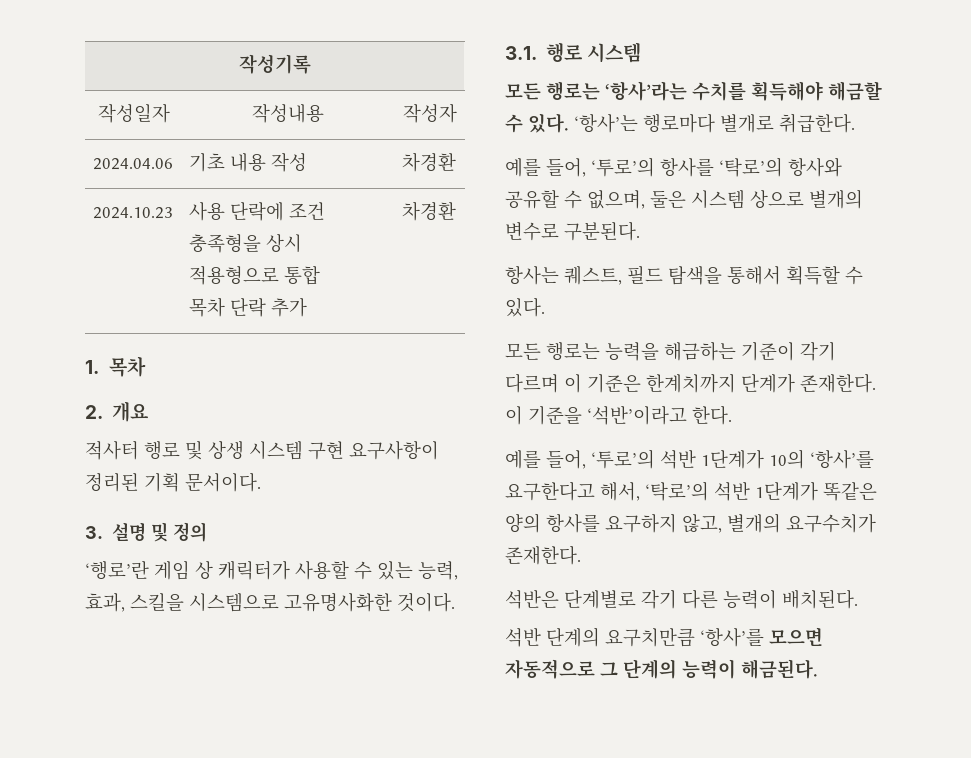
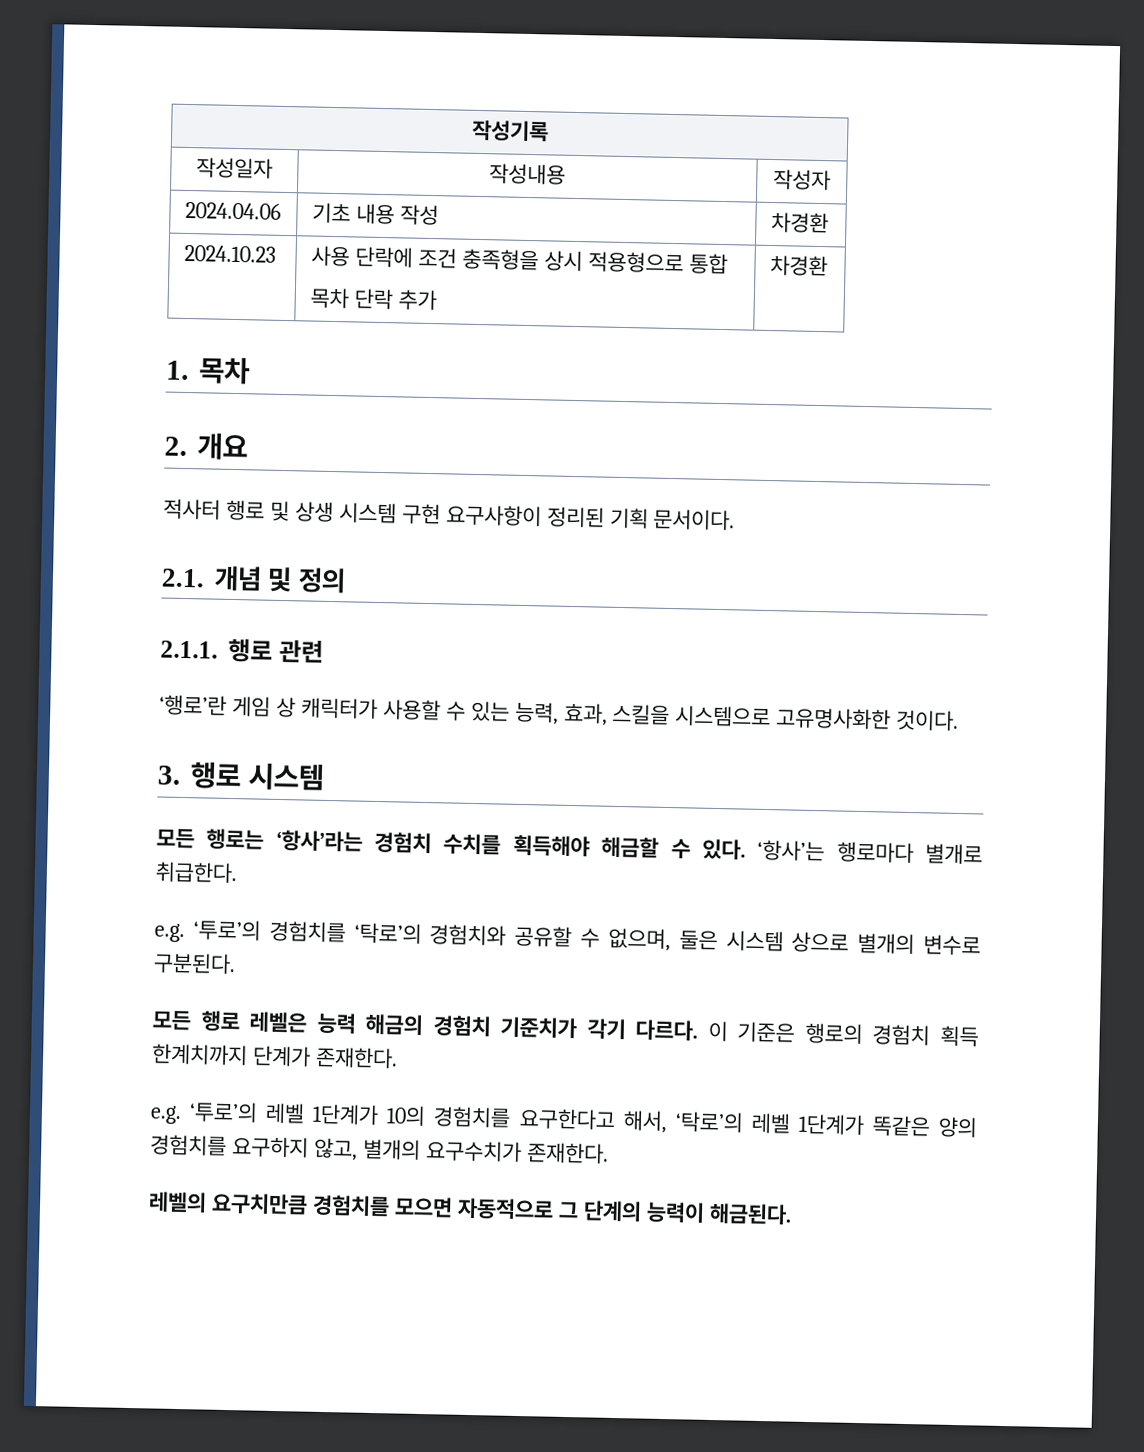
- 3. 설명 및 정의
+ 2.1. 개념 및 정의
+ 2.1.1. 행로 관련
- 3.1. 행로 시스템
+ 3. 행로 시스템
- 모든 행로는 ‘항사’라는 수치를 획득해야 해금할 수 있다.
+ 모든 행로는 ‘항사’라는 경험치 수치를 획득해야 해금할 수 있다.
- 예를 들어, ‘투로’의 항사를 ‘탁로’의 항사와 공유할 수 없으며, 둘은 시스템 상으로 별개의 변수로 구분된다.
+ e.g. ‘투로’의 경험치를 ‘탁로’의 경험치와 공유할 수 없으며, 둘은 시스템 상으로 별개의 변수로 구분된다.
- 항사는 퀘스트, 필드 탐색을 통해서 획득할 수 있다.
- 모든 행로는 능력을 해금하는 기준이 각기 다르며 이 기준은 한계치까지 단계가 존재한다. 이 기준을 ‘석반’이라고 한다.
- 예를 들어, ‘투로’의 석반 1단계가 10의 ‘항사’를 요구한다고 해서, ‘탁로’의 석반 1단계가 똑같은 양의 항사를 요구하지 않고, 별개의 요구수치가 존재한다.
+ 모든 행로 레벨은 능력 해금의 경험치 기준치가 각기 다르다. 이 기준은 행로의 경험치 획득 한계치까지 단계가 존재한다.
+ e.g. ‘투로’의 레벨 1단계가 10의 경험치를 요구한다고 해서, ‘탁로’의 레벨 1단계가 똑같은 양의 경험치를 요구하지 않고, 별개의 요구수치가 존재한다.
- 석반은 단계별로 각기 다른 능력이 배치된다.
- 석반 단계의 요구치만큼 ‘항사’를 모으면 자동적으로 그 단계의 능력이 해금된다.
+ 레벨의 요구치만큼 경험치를 모으면 자동적으로 그 단계의 능력이 해금된다.

